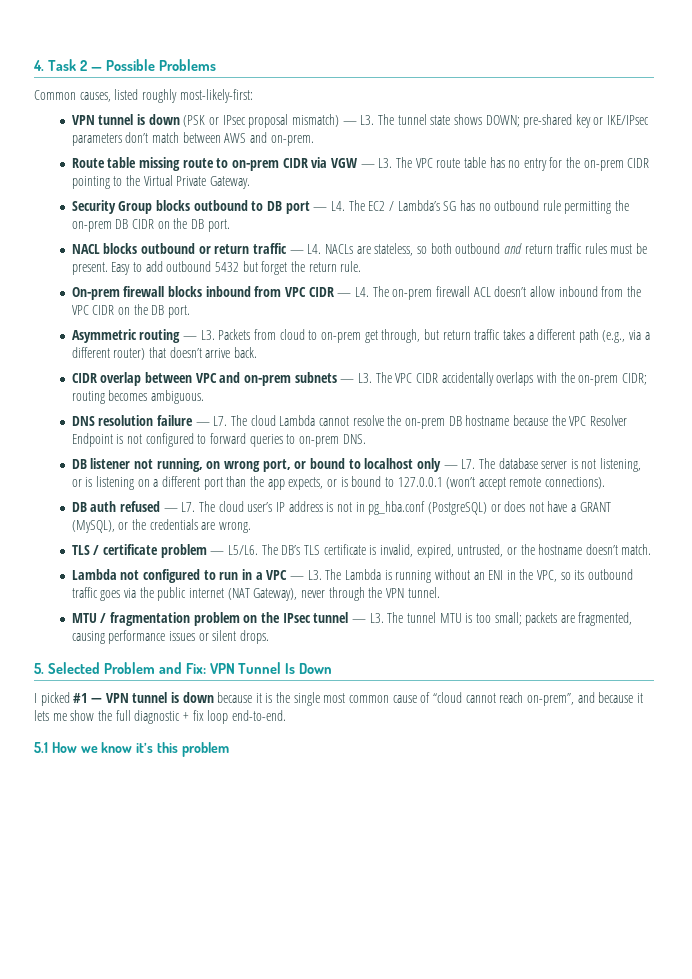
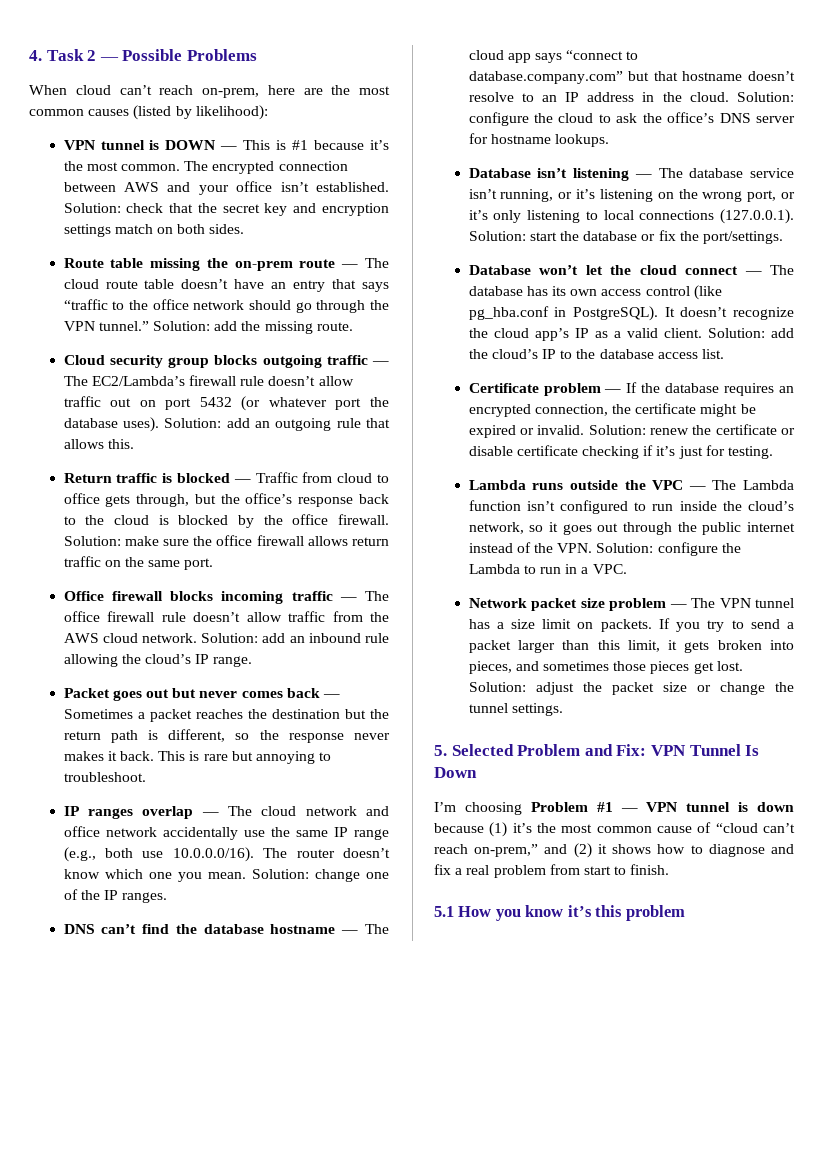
- Common causes, listed roughly most-likely-first:
- VPN tunnel is down (PSK or IPsec proposal mismatch) — L3. The tunnel state shows DOWN; pre-shared key or IKE/IPsec parameters don’t match between AWS and on-prem.
- Route table missing route to on-prem CIDR via VGW — L3. The VPC route table has no entry for the on-prem CIDR pointing to the Virtual Private Gateway.
- Security Group blocks outbound to DB port — L4. The EC2 / Lambda’s SG has no outbound rule permitting the on-prem DB CIDR on the DB port.
- NACL blocks outbound or return traffic — L4. NACLs are stateless, so both outbound and return traffic rules must be present. Easy to add outbound 5432 but forget the return rule.
- On-prem firewall blocks inbound from VPC CIDR — L4. The on-prem firewall ACL doesn’t allow inbound from the VPC CIDR on the DB port.
- Asymmetric routing — L3. Packets from cloud to on-prem get through, but return traffic takes a different path (e.g., via a different router) that doesn’t arrive back.
- CIDR overlap between VPC and on-prem subnets — L3. The VPC CIDR accidentally overlaps with the on-prem CIDR; routing becomes ambiguous.
- DNS resolution failure — L7. The cloud Lambda cannot resolve the on-prem DB hostname because the VPC Resolver Endpoint is not configured to forward queries to on-prem DNS.
- DB listener not running, on wrong port, or bound to localhost only — L7. The database server is not listening, or is listening on a different port than the app expects, or is bound to 127.0.0.1 (won’t accept remote connections).
- DB auth refused — L7. The cloud user’s IP address is not in pg_hba.conf (PostgreSQL) or does not have a GRANT (MySQL), or the credentials are wrong.
- TLS / certificate problem — L5/L6. The DB’s TLS certificate is invalid, expired, untrusted, or the hostname doesn’t match.
- Lambda not configured to run in a VPC — L3. The Lambda is running without an ENI in the VPC, so its outbound traffic goes via the public internet (NAT Gateway), never through the VPN tunnel.
- MTU / fragmentation problem on the IPsec tunnel — L3. The tunnel MTU is too small; packets are fragmented, causing performance issues or silent drops.
+ When cloud can’t reach on-prem, here are the most common causes (listed by likelihood):
+ VPN tunnel is DOWN — This is #1 because it’s the most common. The encrypted connection between AWS and your office isn’t established. Solution: check that the secret key and encryption settings match on both sides.
+ Route table missing the on-prem route — The cloud route table doesn’t have an entry that says “traffic to the office network should go through the VPN tunnel.” Solution: add the missing route.
+ Cloud security group blocks outgoing traffic — The EC2/Lambda’s firewall rule doesn’t allow traffic out on port 5432 (or whatever port the database uses). Solution: add an outgoing rule that allows this.
+ Return traffic is blocked — Traffic from cloud to office gets through, but the office’s response back to the cloud is blocked by the office firewall. Solution: make sure the office firewall allows return traffic on the same port.
+ Office firewall blocks incoming traffic — The office firewall rule doesn’t allow traffic from the AWS cloud network. Solution: add an inbound rule allowing the cloud’s IP range.
+ Packet goes out but never comes back — Sometimes a packet reaches the destination but the return path is different, so the response never makes it back. This is rare but annoying to troubleshoot.
+ IP ranges overlap — The cloud network and office network accidentally use the same IP range (e.g., both use 10.0.0.0/16). The router doesn’t know which one you mean. Solution: change one of the IP ranges.
+ DNS can’t find the database hostname — The cloud app says “connect to database.company.com” but that hostname doesn’t resolve to an IP address in the cloud. Solution: configure the cloud to ask the office’s DNS server for hostname lookups.
+ Database isn’t listening — The database service isn’t running, or it’s listening on the wrong port, or it’s only listening to local connections (127.0.0.1). Solution: start the database or fix the port/settings.
+ Database won’t let the cloud connect — The database has its own access control (like pg_hba.conf in PostgreSQL). It doesn’t recognize the cloud app’s IP as a valid client. Solution: add the cloud’s IP to the database access list.
+ Certificate problem — If the database requires an encrypted connection, the certificate might be expired or invalid. Solution: renew the certificate or disable certificate checking if it’s just for testing.
+ Lambda runs outside the VPC — The Lambda function isn’t configured to run inside the cloud’s network, so it goes out through the public internet instead of the VPN. Solution: configure the Lambda to run in a VPC.
+ Network packet size problem — The VPN tunnel has a size limit on packets. If you try to send a packet larger than this limit, it gets broken into pieces, and sometimes those pieces get lost. Solution: adjust the packet size or change the tunnel settings.
- I picked #1 — VPN tunnel is down because it is the single most common cause of “cloud cannot reach on-prem”, and because it lets me show the full diagnostic + fix loop end-to-end.
+ I’m choosing Problem #1 — VPN tunnel is down because (1) it’s the most common cause of “cloud can’t reach on-prem,” and (2) it shows how to diagnose and fix a real problem from start to finish.
- 5.1 How we know it’s this problem
+ 5.1 How you know it’s this problem

